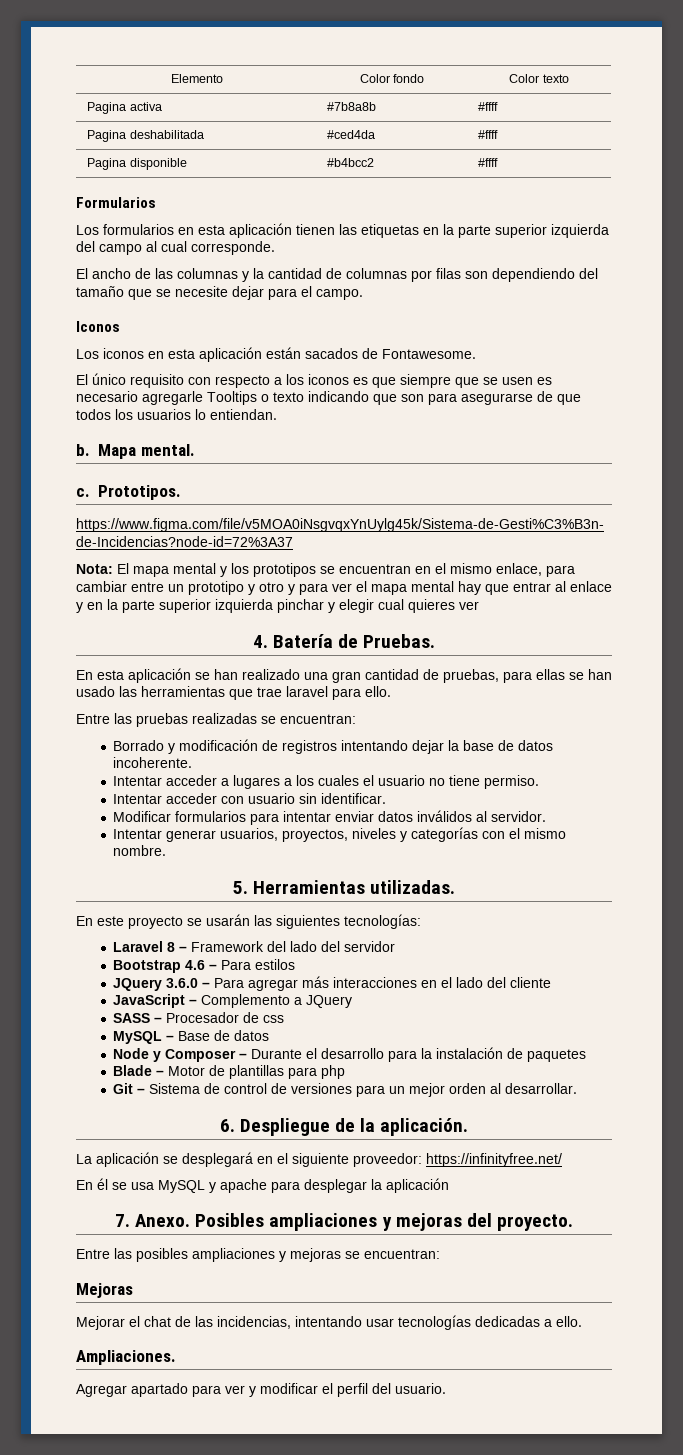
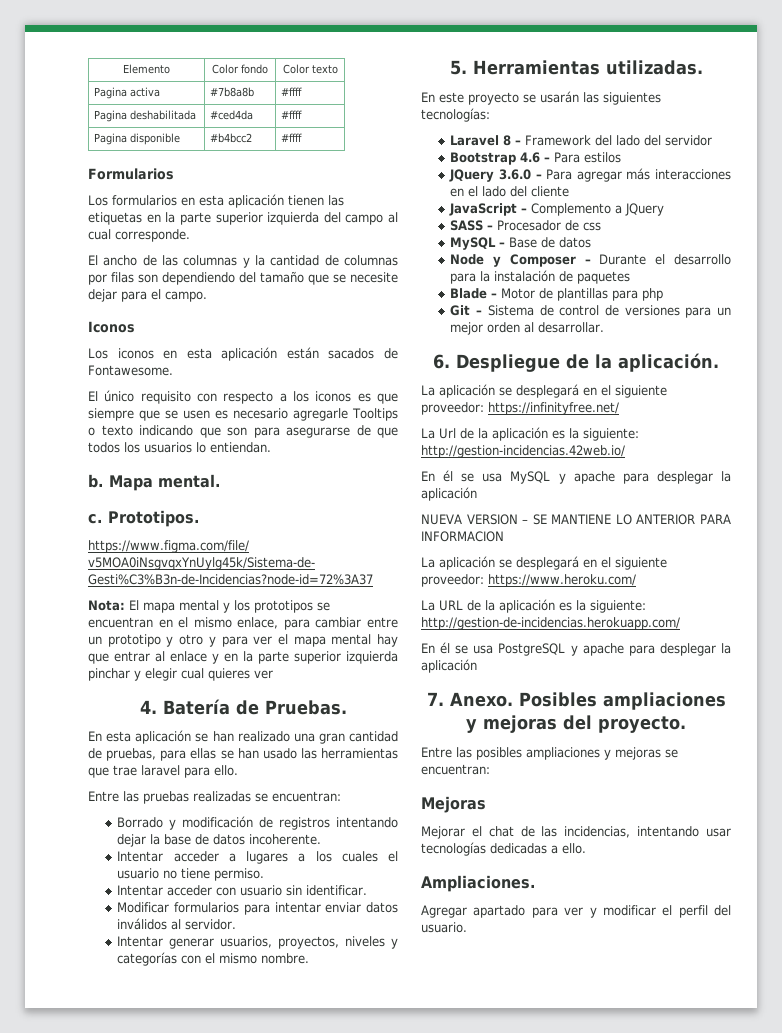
+ La Url de la aplicación es la siguiente: http://gestion-incidencias.42web.io/
+ NUEVA VERSION – SE MANTIENE LO ANTERIOR PARA INFORMACION
+ La aplicación se desplegará en el siguiente proveedor: https://www.heroku.com/
+ La URL de la aplicación es la siguiente: http://gestion-de-incidencias.herokuapp.com/
+ En él se usa PostgreSQL y apache para desplegar la aplicación

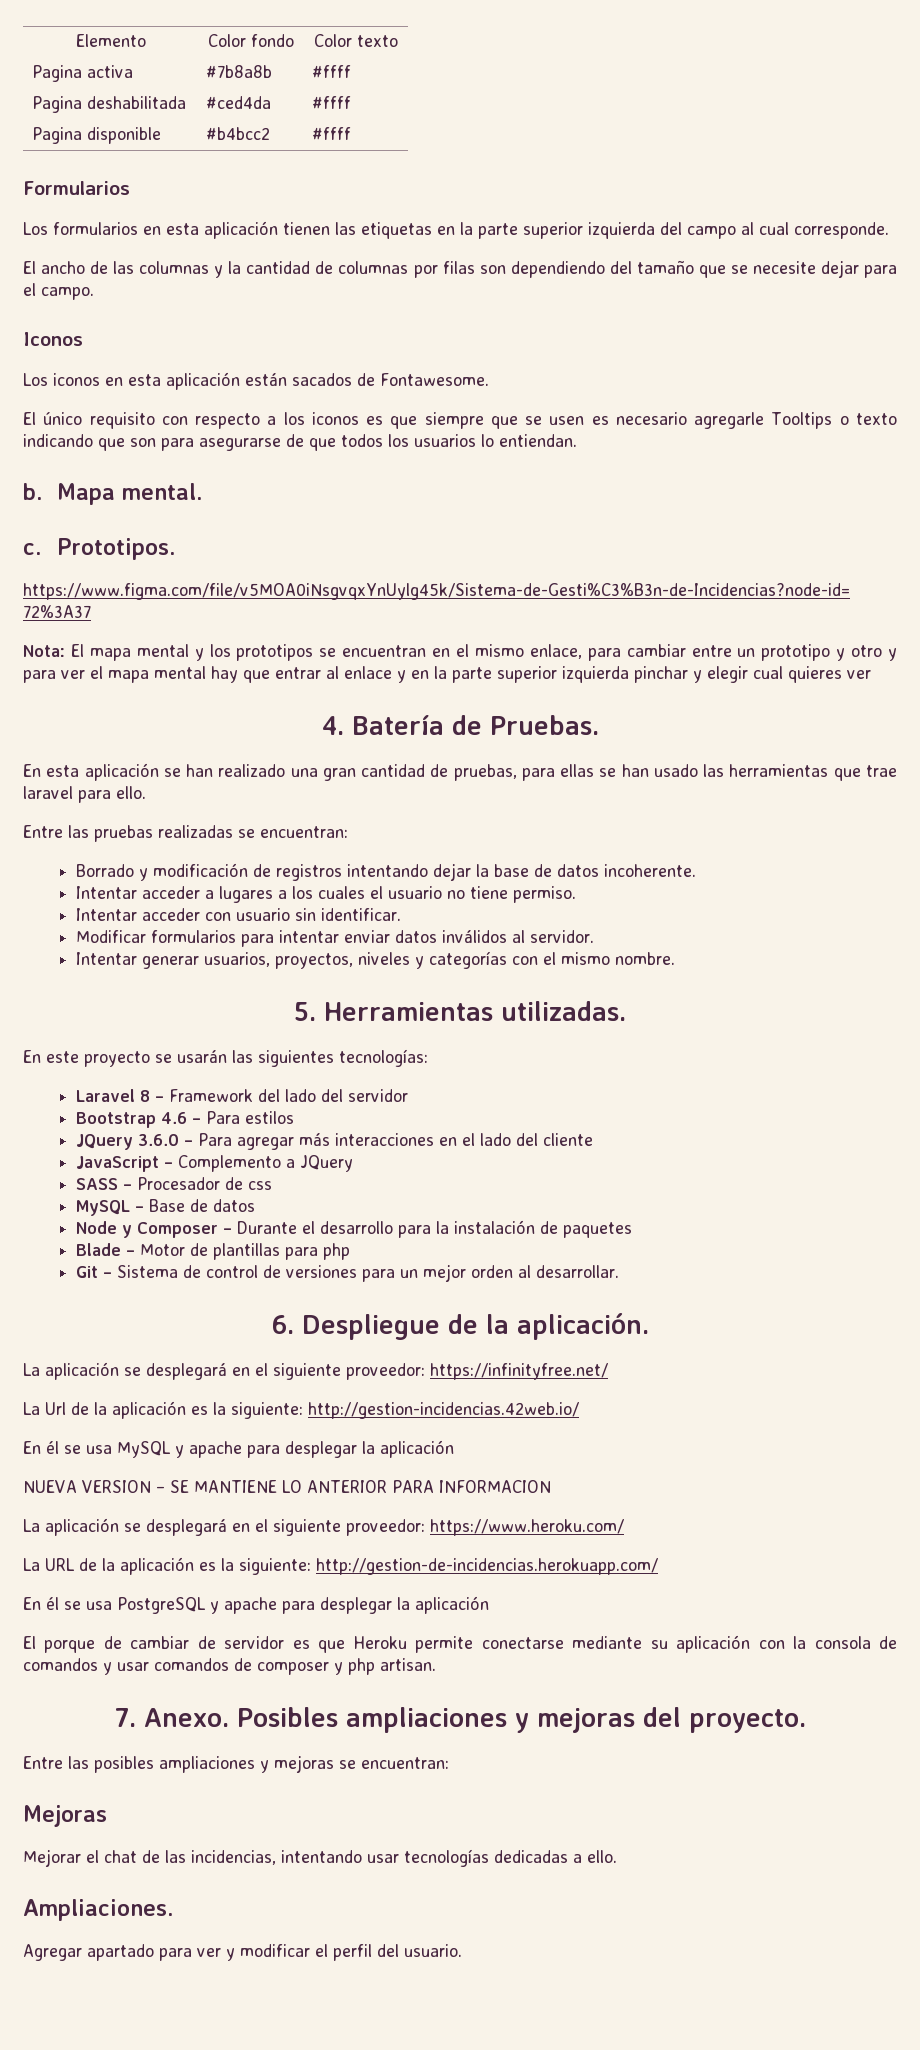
+ El porque de cambiar de servidor es que Heroku permite conectarse mediante su aplicación con la consola de comandos y usar comandos de composer y php artisan.

